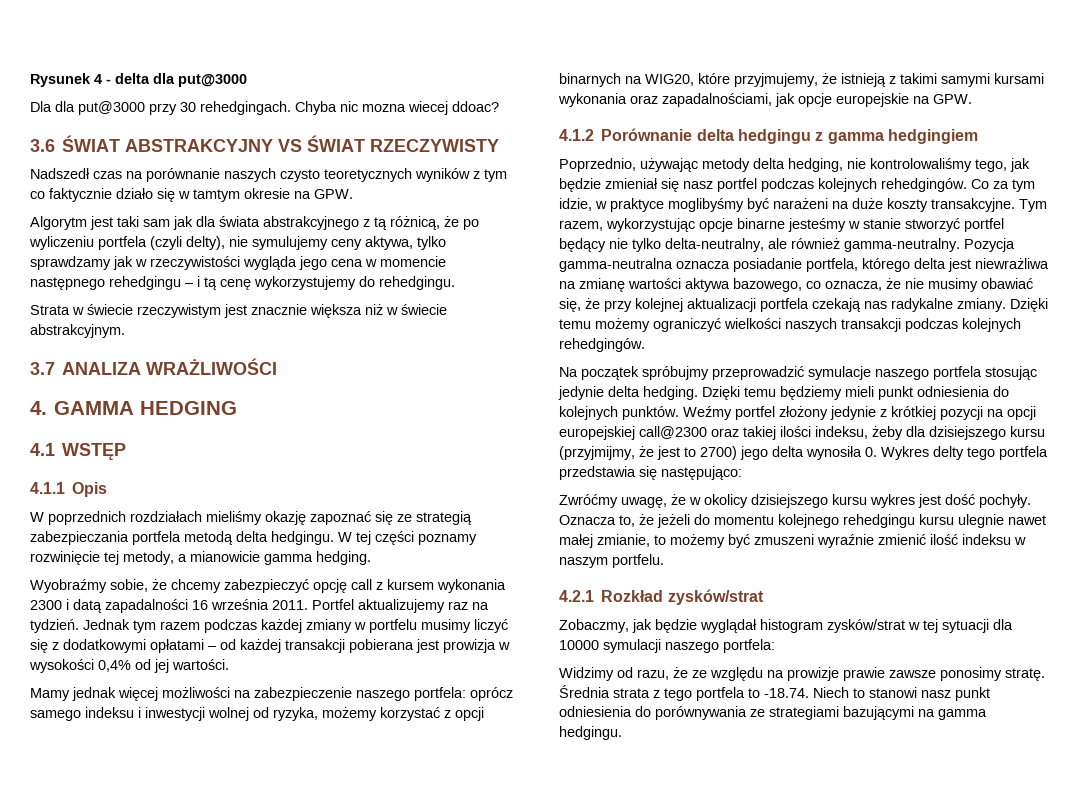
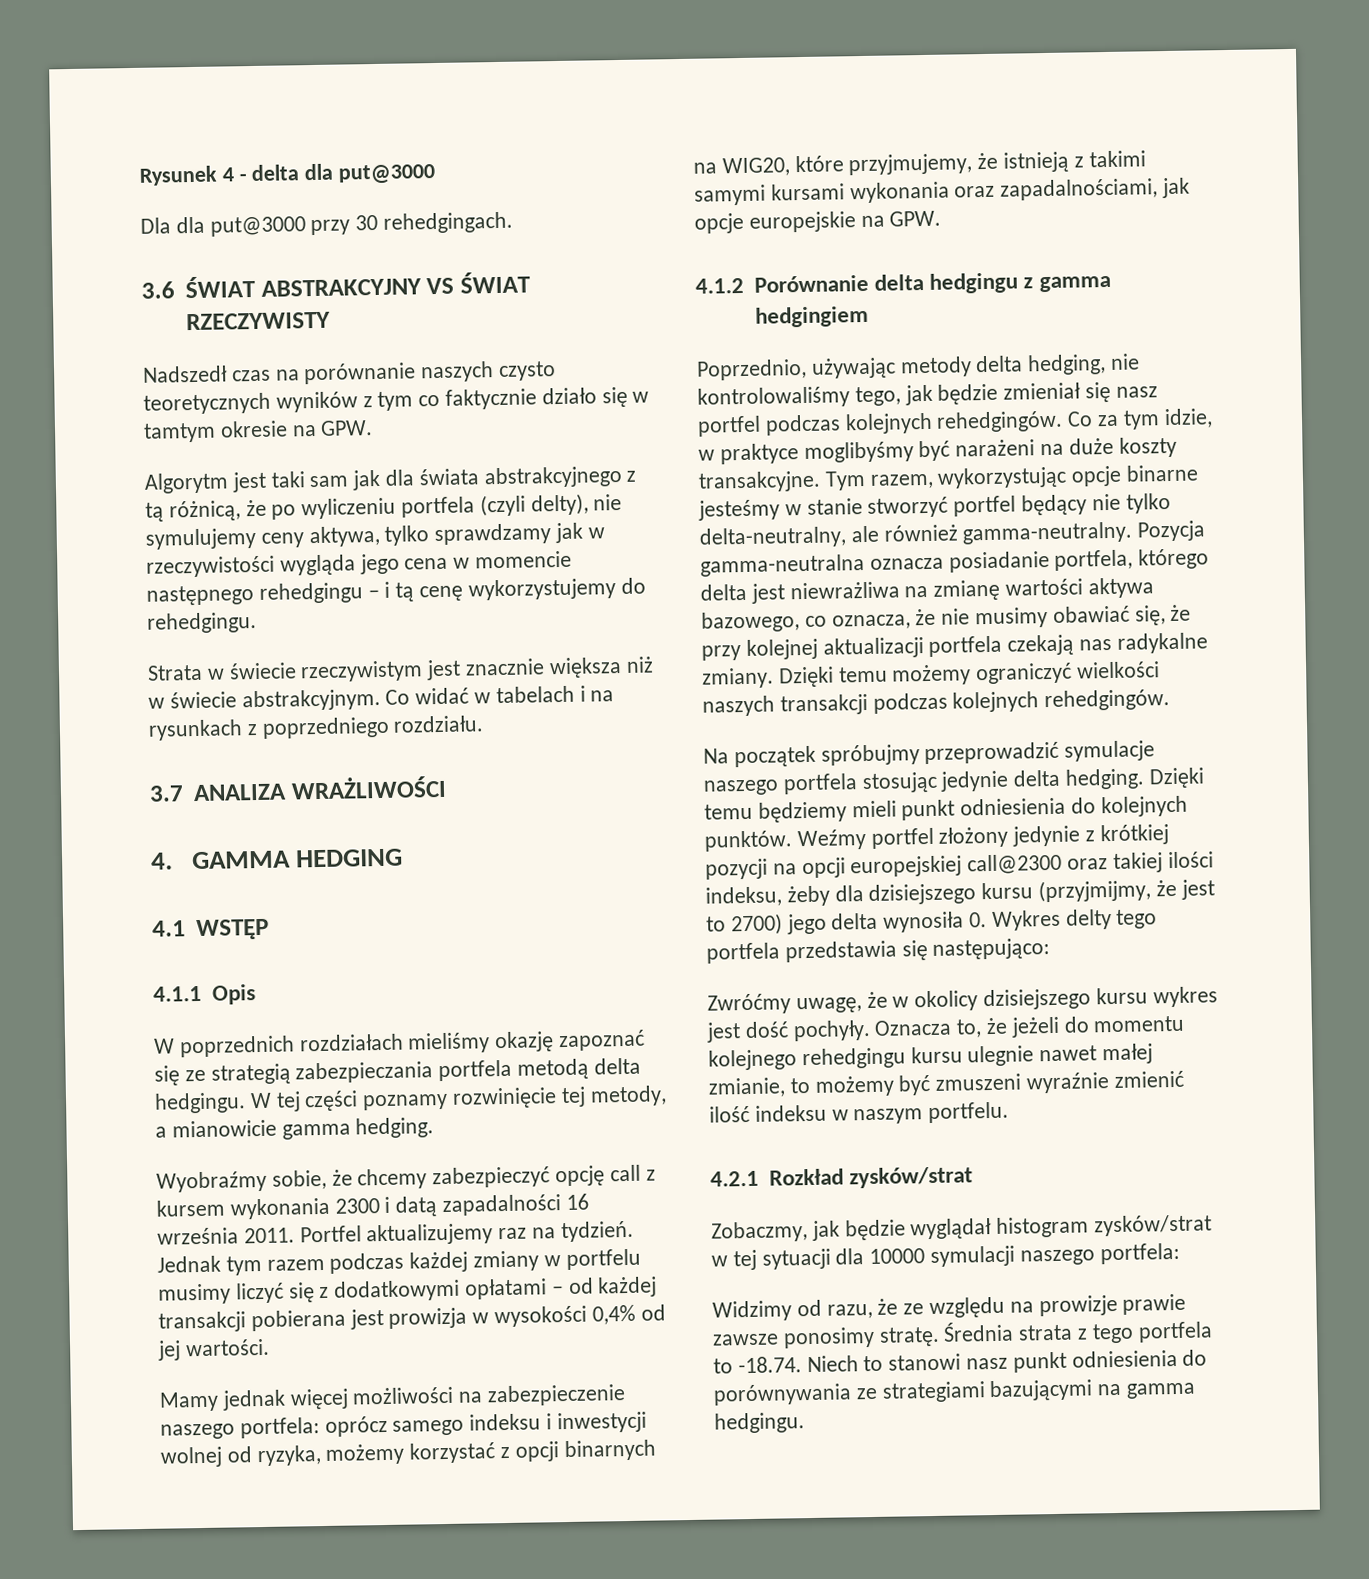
- Chyba nic mozna wiecej ddoac?
+ Co widać w tabelach i na rysunkach z poprzedniego rozdziału.

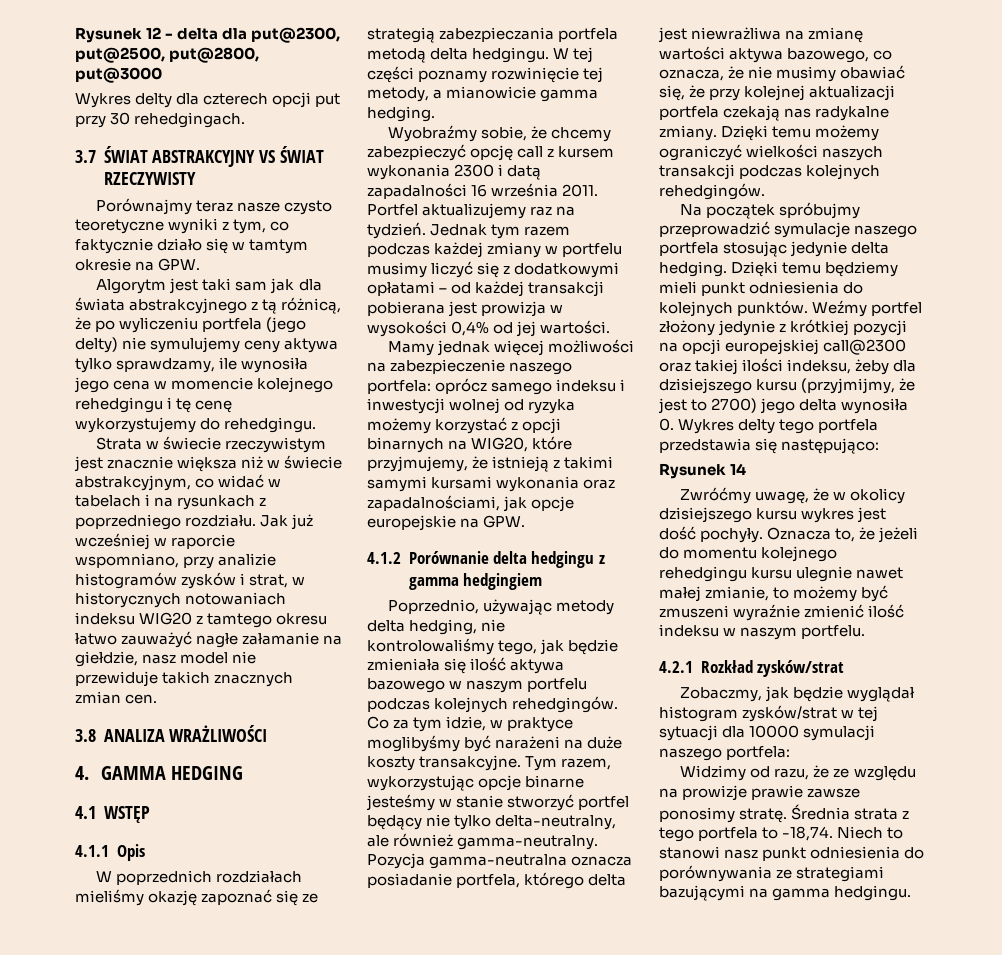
- Rysunek 4 - delta dla put@3000
- Dla dla put@3000 przy 30 rehedgingach.
+ Rysunek 12 - delta dla put@2300, put@2500, put@2800, put@3000
+ Wykres delty dla czterech opcji put przy 30 rehedgingach.
- 3.6 ŚWIAT ABSTRAKCYJNY VS ŚWIAT RZECZYWISTY
+ 3.7 ŚWIAT ABSTRAKCYJNY VS ŚWIAT RZECZYWISTY
- Nadszedł czas na porównanie naszych czysto teoretycznych wyników z tym co faktycznie działo się w tamtym okresie na GPW.
+ Porównajmy teraz nasze czysto teoretyczne wyniki z tym, co faktycznie działo się w tamtym okresie na GPW.
- Algorytm jest taki sam jak dla świata abstrakcyjnego z tą różnicą, że po wyliczeniu portfela (czyli delty), nie symulujemy ceny aktywa, tylko sprawdzamy jak w rzeczywistości wygląda jego cena w momencie następnego rehedgingu – i tą cenę wykorzystujemy do rehedgingu.
+ Algorytm jest taki sam jak dla świata abstrakcyjnego z tą różnicą, że po wyliczeniu portfela (jego delty) nie symulujemy ceny aktywa tylko sprawdzamy, ile wynosiła jego cena w momencie kolejnego rehedgingu i tę cenę wykorzystujemy do rehedgingu.
- Strata w świecie rzeczywistym jest znacznie większa niż w świecie abstrakcyjnym. Co widać w tabelach i na rysunkach z poprzedniego rozdziału.
- 3.7 ANALIZA WRAŻLIWOŚCI
+ Strata w świecie rzeczywistym jest znacznie większa niż w świecie abstrakcyjnym, co widać w tabelach i na rysunkach z poprzedniego rozdziału. Jak już wcześniej w raporcie wspomniano, przy analizie histogramów zysków i strat, w historycznych notowaniach indeksu WIG20 z tamtego okresu łatwo zauważyć nagłe załamanie na giełdzie, nasz model nie przewiduje takich znacznych zmian cen.
+ 3.8 ANALIZA WRAŻLIWOŚCI
- Mamy jednak więcej możliwości na zabezpieczenie naszego portfela: oprócz samego indeksu i inwestycji wolnej od ryzyka, możemy korzystać z opcji binarnych na WIG20, które przyjmujemy, że istnieją z takimi samymi kursami wykonania oraz zapadalnościami, jak opcje europejskie na GPW.
+ Mamy jednak więcej możliwości na zabezpieczenie naszego portfela: oprócz samego indeksu i inwestycji wolnej od ryzyka możemy korzystać z opcji binarnych na WIG20, które przyjmujemy, że istnieją z takimi samymi kursami wykonania oraz zapadalnościami, jak opcje europejskie na GPW.
- Poprzednio, używając metody delta hedging, nie kontrolowaliśmy tego, jak będzie zmieniał się nasz portfel podczas kolejnych rehedgingów.
+ Poprzednio, używając metody delta hedging, nie kontrolowaliśmy tego, jak będzie zmieniała się ilość aktywa bazowego w naszym portfelu podczas kolejnych rehedgingów.
+ Rysunek 14
- Średnia strata z tego portfela to -18.74. Niech to stanowi nasz punkt odniesienia do porównywania ze strategiami bazującymi na gamma hedgingu.
+ Średnia strata z tego portfela to -18,74. Niech to stanowi nasz punkt odniesienia do porównywania ze strategiami bazującymi na gamma hedgingu.

